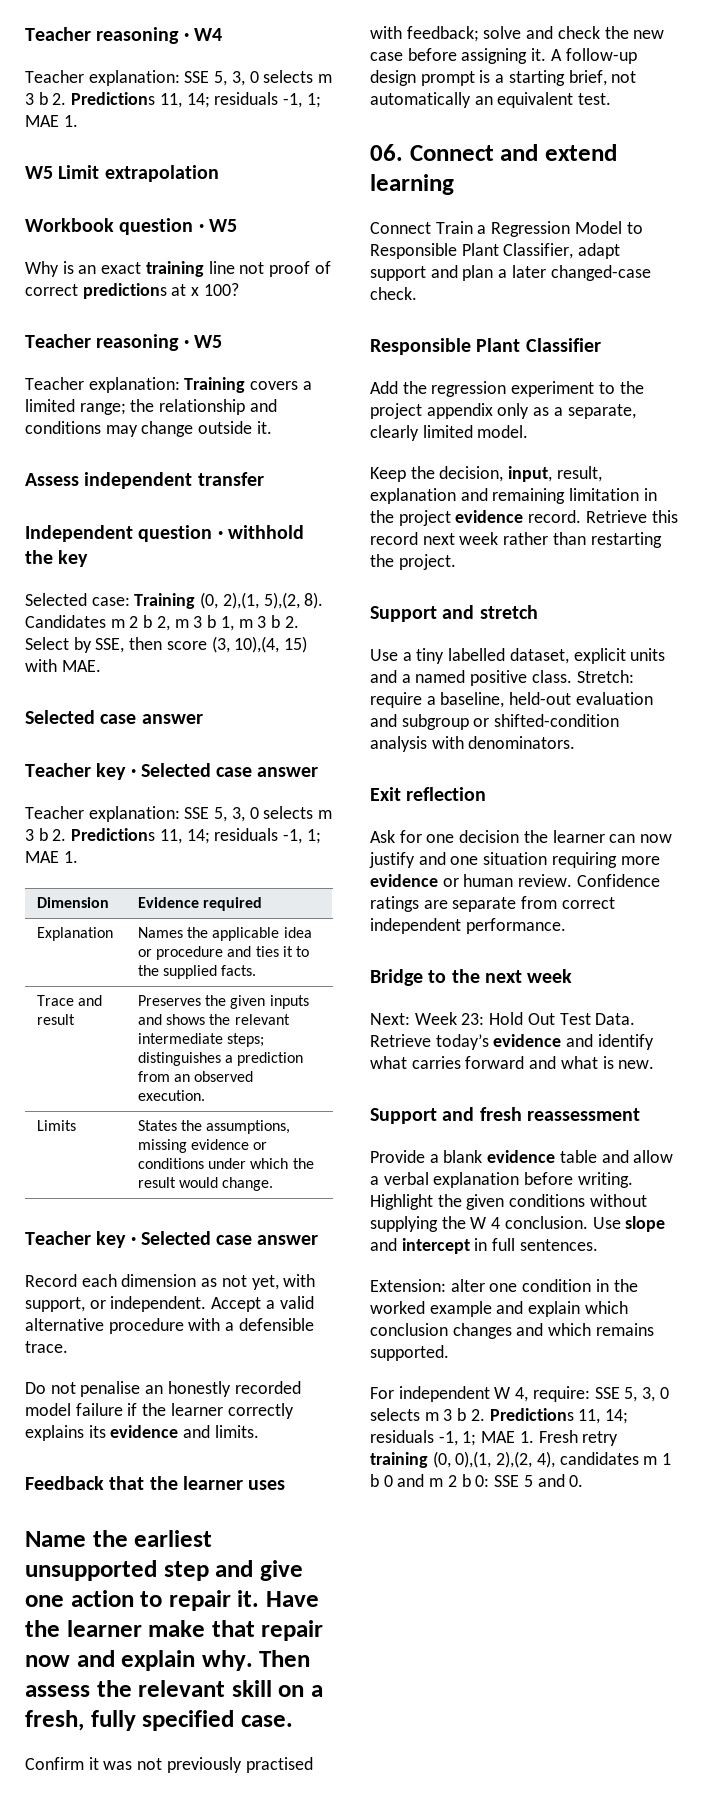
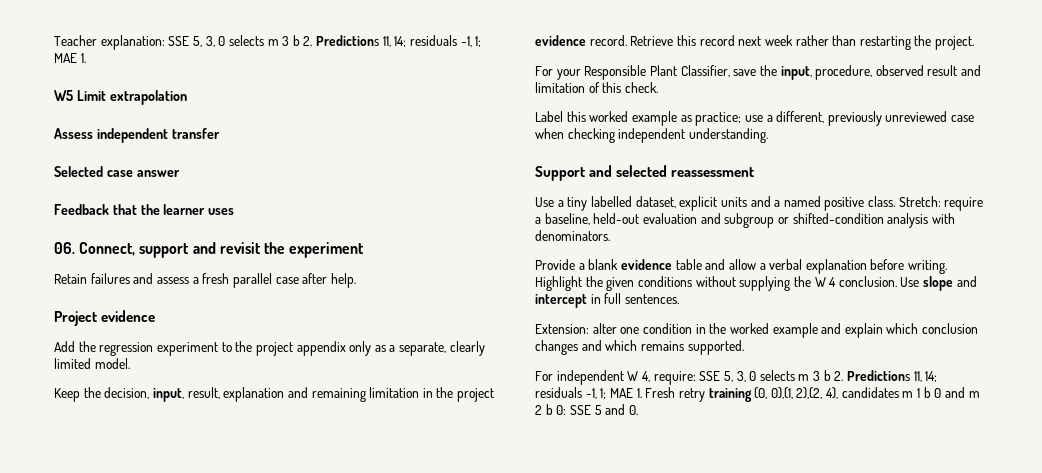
- Teacher reasoning · W4
- Workbook question · W5
- Why is an exact training line not proof of correct predictions at x 100?
- Teacher reasoning · W5
- Teacher explanation: Training covers a limited range; the relationship and conditions may change outside it.
  Assess independent transfer
- Independent question · withhold the key
- Selected case: Training (0, 2),(1, 5),(2, 8). Candidates m 2 b 2, m 3 b 1, m 3 b 2. Select by SSE, then score (3, 10),(4, 15) with MAE.
  Selected case answer
- Teacher key · Selected case answer
- Teacher explanation: SSE 5, 3, 0 selects m 3 b 2. Predictions 11, 14; residuals -1, 1; MAE 1.
- Dimension | Evidence required
- Explanation | Names the applicable idea or procedure and ties it to the supplied facts.
- Trace and result | Preserves the given inputs and shows the relevant intermediate steps; distinguishes a prediction from an observed execution.
- Limits | States the assumptions, missing evidence or conditions under which the result would change.
- Teacher key · Selected case answer
- Record each dimension as not yet, with support, or independent. Accept a valid alternative procedure with a defensible trace.
- Do not penalise an honestly recorded model failure if the learner correctly explains its evidence and limits.
- Name the earliest unsupported step and give one action to repair it. Have the learner make that repair now and explain why. Then assess the relevant skill on a fresh, fully specified case.
- Confirm it was not previously practised with feedback; solve and check the new case before assigning it. A follow-up design prompt is a starting brief, not automatically an equivalent test.
- 06. Connect and extend learning
- Connect Train a Regression Model to Responsible Plant Classifier, adapt support and plan a later changed-case check.
- Responsible Plant Classifier
+ 06. Connect, support and revisit the experiment
+ Retain failures and assess a fresh parallel case after help.
+ Project evidence
- Support and stretch
+ For your Responsible Plant Classifier, save the input, procedure, observed result and limitation of this check.
+ Label this worked example as practice; use a different, previously unreviewed case when checking independent understanding.
+ Support and selected reassessment
- Exit reflection
- Ask for one decision the learner can now justify and one situation requiring more evidence or human review. Confidence ratings are separate from correct independent performance.
- Bridge to the next week
- Next: Week 23: Hold Out Test Data. Retrieve today’s evidence and identify what carries forward and what is new.
- Support and fresh reassessment

